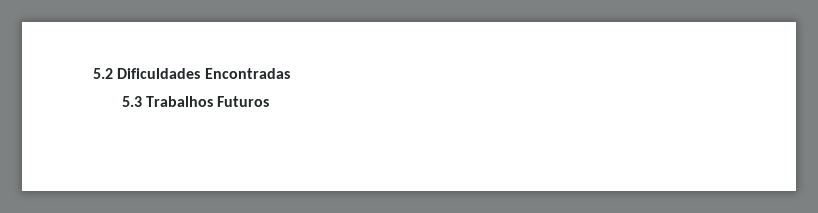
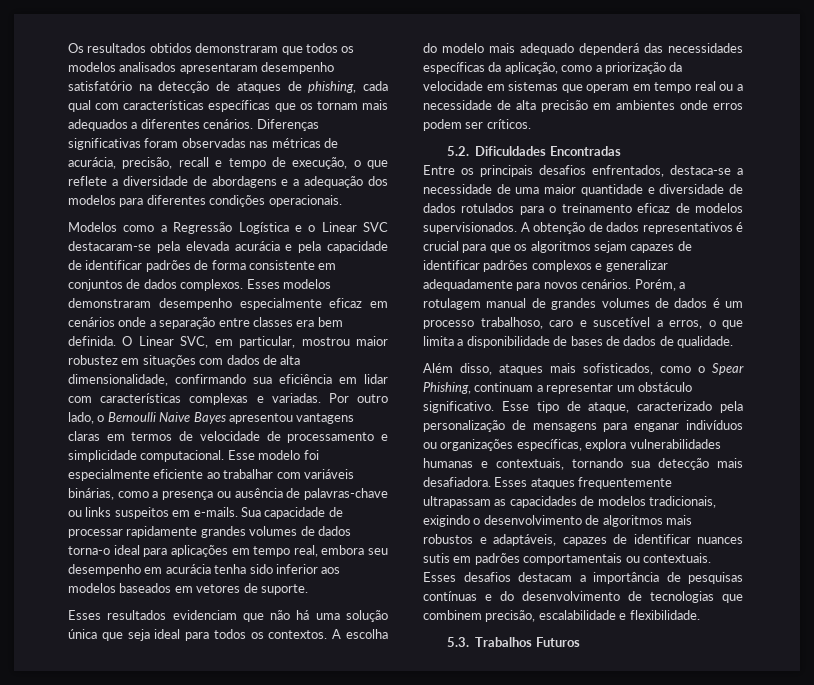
- 5.2 Dificuldades Encontradas
- 5.3 Trabalhos Futuros
+ Os resultados obtidos demonstraram que todos os modelos analisados apresentaram desempenho satisfatório na detecção de ataques de phishing, cada qual com características específicas que os tornam mais adequados a diferentes cenários. Diferenças significativas foram observadas nas métricas de acurácia, precisão, recall e tempo de execução, o que reflete a diversidade de abordagens e a adequação dos modelos para diferentes condições operacionais.
+ Modelos como a Regressão Logística e o Linear SVC destacaram-se pela elevada acurácia e pela capacidade de identificar padrões de forma consistente em conjuntos de dados complexos. Esses modelos demonstraram desempenho especialmente eficaz em cenários onde a separação entre classes era bem definida. O Linear SVC, em particular, mostrou maior robustez em situações com dados de alta dimensionalidade, confirmando sua eficiência em lidar com características complexas e variadas. Por outro lado, o Bernoulli Naive Bayes apresentou vantagens claras em termos de velocidade de processamento e simplicidade computacional. Esse modelo foi especialmente eficiente ao trabalhar com variáveis binárias, como a presença ou ausência de palavras-chave ou links suspeitos em e-mails. Sua capacidade de processar rapidamente grandes volumes de dados torna-o ideal para aplicações em tempo real, embora seu desempenho em acurácia tenha sido inferior aos modelos baseados em vetores de suporte.
+ Esses resultados evidenciam que não há uma solução única que seja ideal para todos os contextos. A escolha do modelo mais adequado dependerá das necessidades específicas da aplicação, como a priorização da velocidade em sistemas que operam em tempo real ou a necessidade de alta precisão em ambientes onde erros podem ser críticos.
+ 5.2. Dificuldades Encontradas
+ Entre os principais desafios enfrentados, destaca-se a necessidade de uma maior quantidade e diversidade de dados rotulados para o treinamento eficaz de modelos supervisionados. A obtenção de dados representativos é crucial para que os algoritmos sejam capazes de identificar padrões complexos e generalizar adequadamente para novos cenários. Porém, a rotulagem manual de grandes volumes de dados é um processo trabalhoso, caro e suscetível a erros, o que limita a disponibilidade de bases de dados de qualidade.
+ Além disso, ataques mais sofisticados, como o Spear Phishing, continuam a representar um obstáculo significativo. Esse tipo de ataque, caracterizado pela personalização de mensagens para enganar indivíduos ou organizações específicas, explora vulnerabilidades humanas e contextuais, tornando sua detecção mais desafiadora. Esses ataques frequentemente ultrapassam as capacidades de modelos tradicionais, exigindo o desenvolvimento de algoritmos mais robustos e adaptáveis, capazes de identificar nuances sutis em padrões comportamentais ou contextuais. Esses desafios destacam a importância de pesquisas contínuas e do desenvolvimento de tecnologias que combinem precisão, escalabilidade e flexibilidade.
+ 5.3. Trabalhos Futuros

